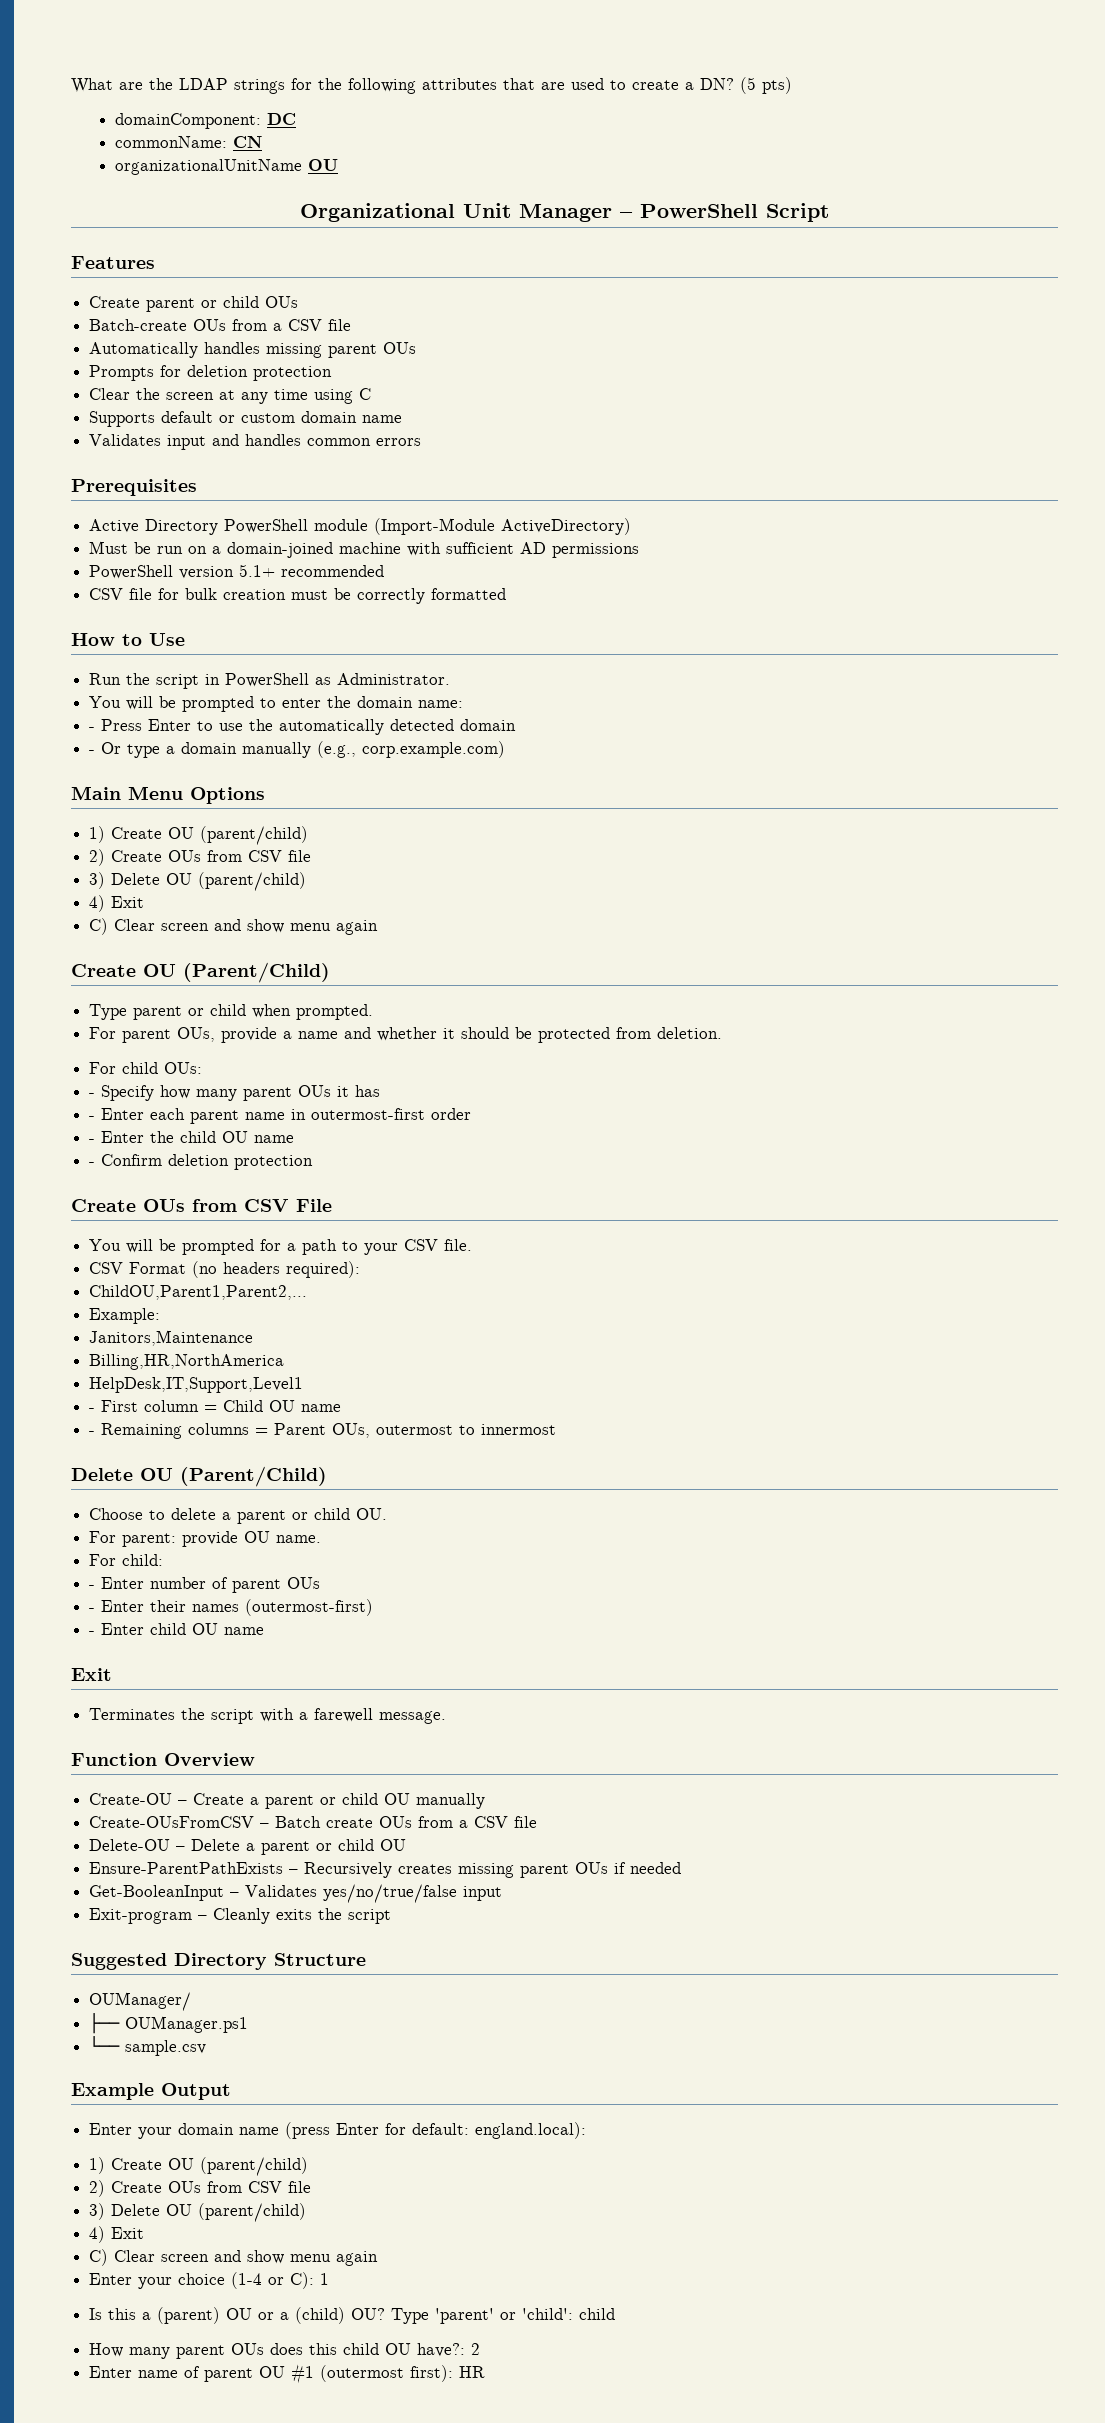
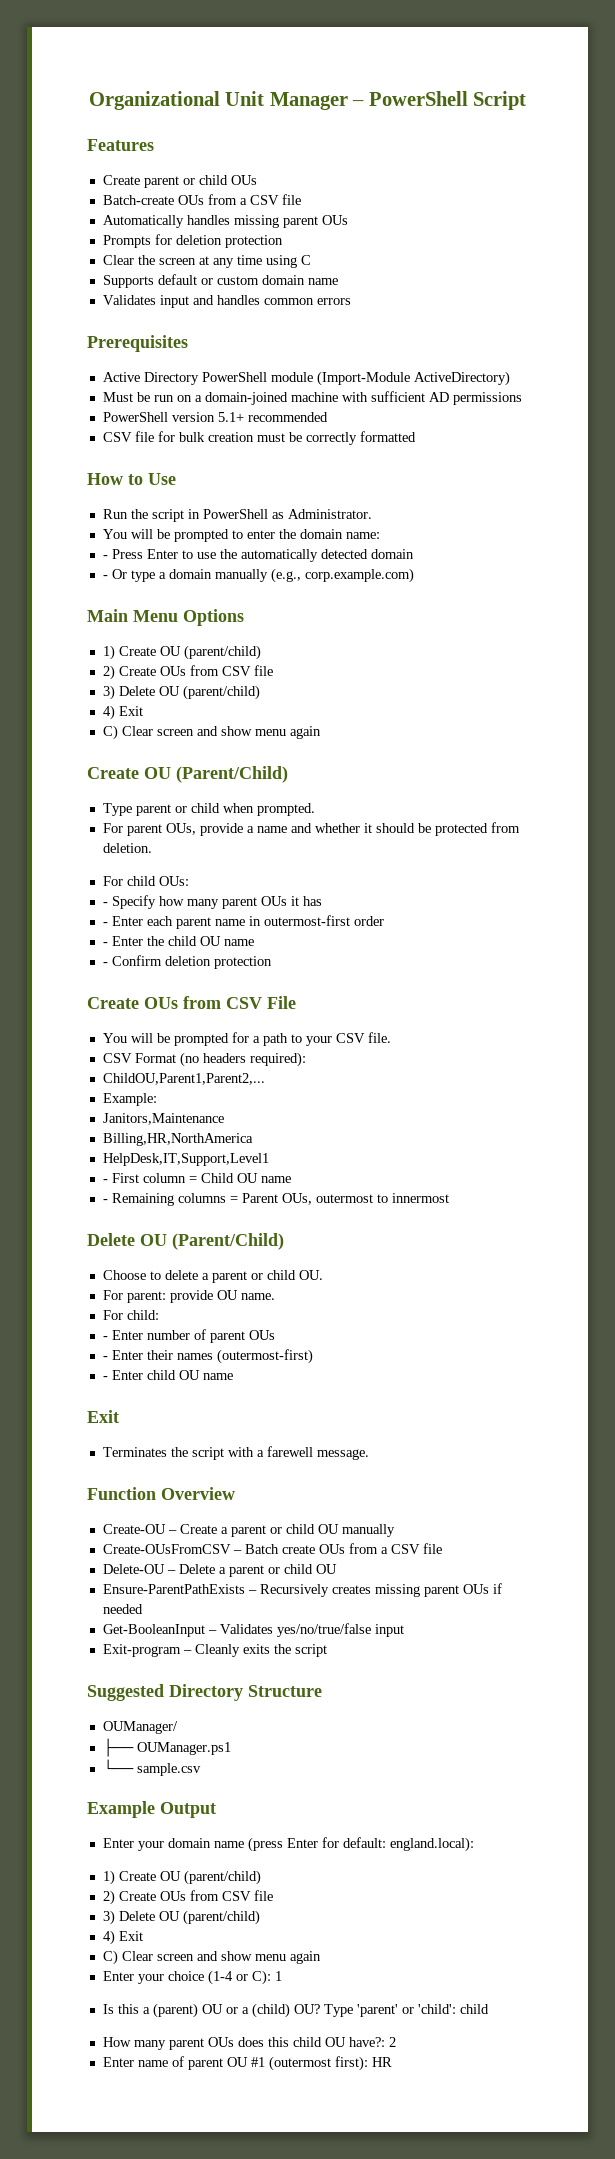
- What are the LDAP strings for the following attributes that are used to create a DN? (5 pts)
- domainComponent: DC
- commonName: CN
- organizationalUnitName OU

